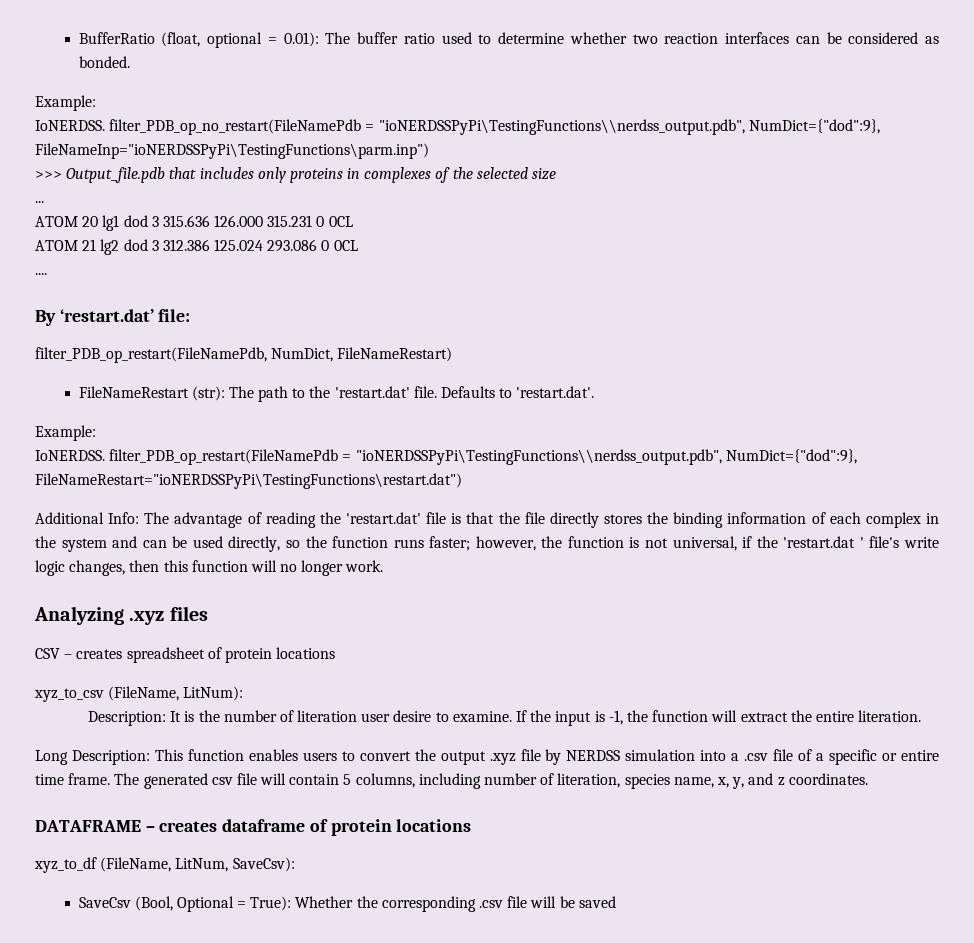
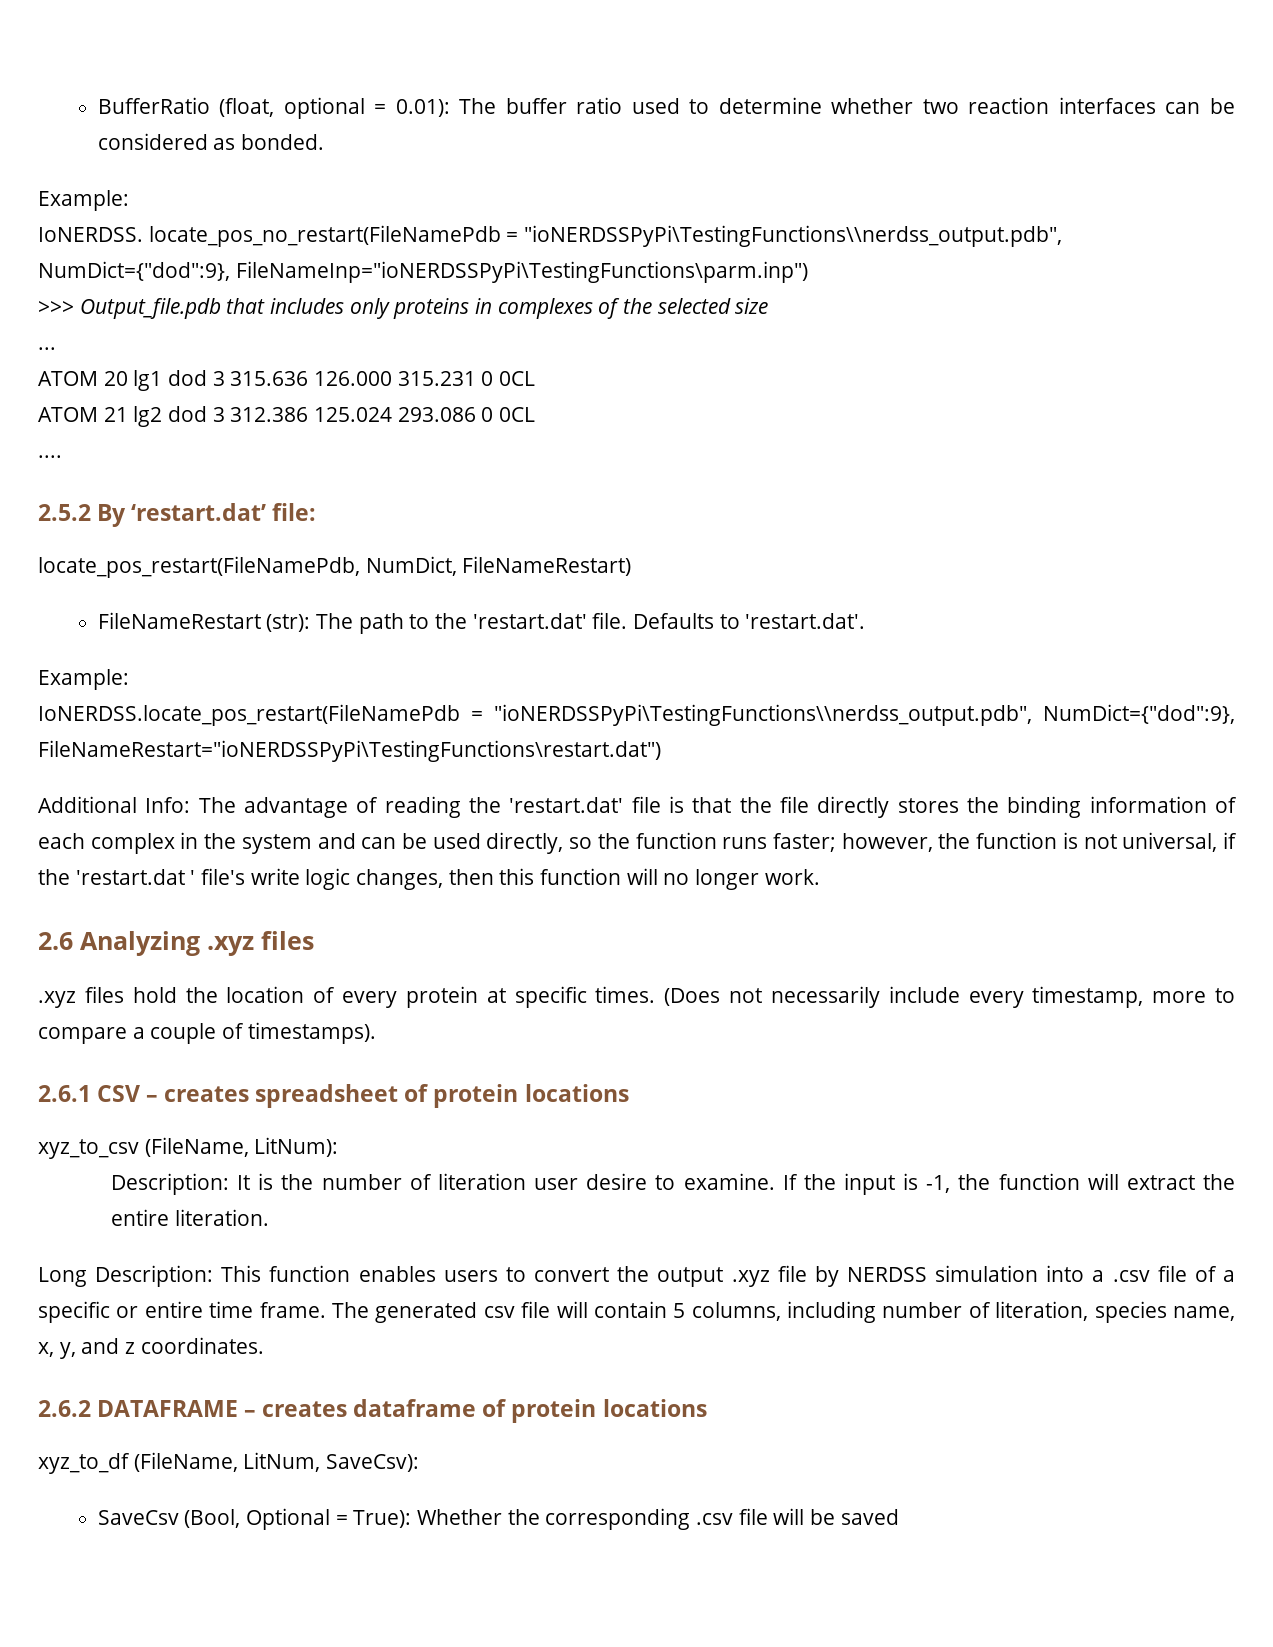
- IoNERDSS. filter_PDB_op_no_restart(FileNamePdb = "ioNERDSSPyPi\TestingFunctions\\nerdss_output.pdb", NumDict={"dod":9}, FileNameInp="ioNERDSSPyPi\TestingFunctions\parm.inp")
+ IoNERDSS. locate_pos_no_restart(FileNamePdb = "ioNERDSSPyPi\TestingFunctions\\nerdss_output.pdb", NumDict={"dod":9}, FileNameInp="ioNERDSSPyPi\TestingFunctions\parm.inp")
- By ‘restart.dat’ file:
+ 2.5.2 By ‘restart.dat’ file:
- filter_PDB_op_restart(FileNamePdb, NumDict, FileNameRestart)
+ locate_pos_restart(FileNamePdb, NumDict, FileNameRestart)
- IoNERDSS. filter_PDB_op_restart(FileNamePdb = "ioNERDSSPyPi\TestingFunctions\\nerdss_output.pdb", NumDict={"dod":9}, FileNameRestart="ioNERDSSPyPi\TestingFunctions\restart.dat")
+ IoNERDSS.locate_pos_restart(FileNamePdb = "ioNERDSSPyPi\TestingFunctions\\nerdss_output.pdb", NumDict={"dod":9}, FileNameRestart="ioNERDSSPyPi\TestingFunctions\restart.dat")
- Analyzing .xyz files
+ 2.6 Analyzing .xyz files
- CSV – creates spreadsheet of protein locations
+ .xyz files hold the location of every protein at specific times. (Does not necessarily include every timestamp, more to compare a couple of timestamps).
+ 2.6.1 CSV – creates spreadsheet of protein locations
- DATAFRAME – creates dataframe of protein locations
+ 2.6.2 DATAFRAME – creates dataframe of protein locations

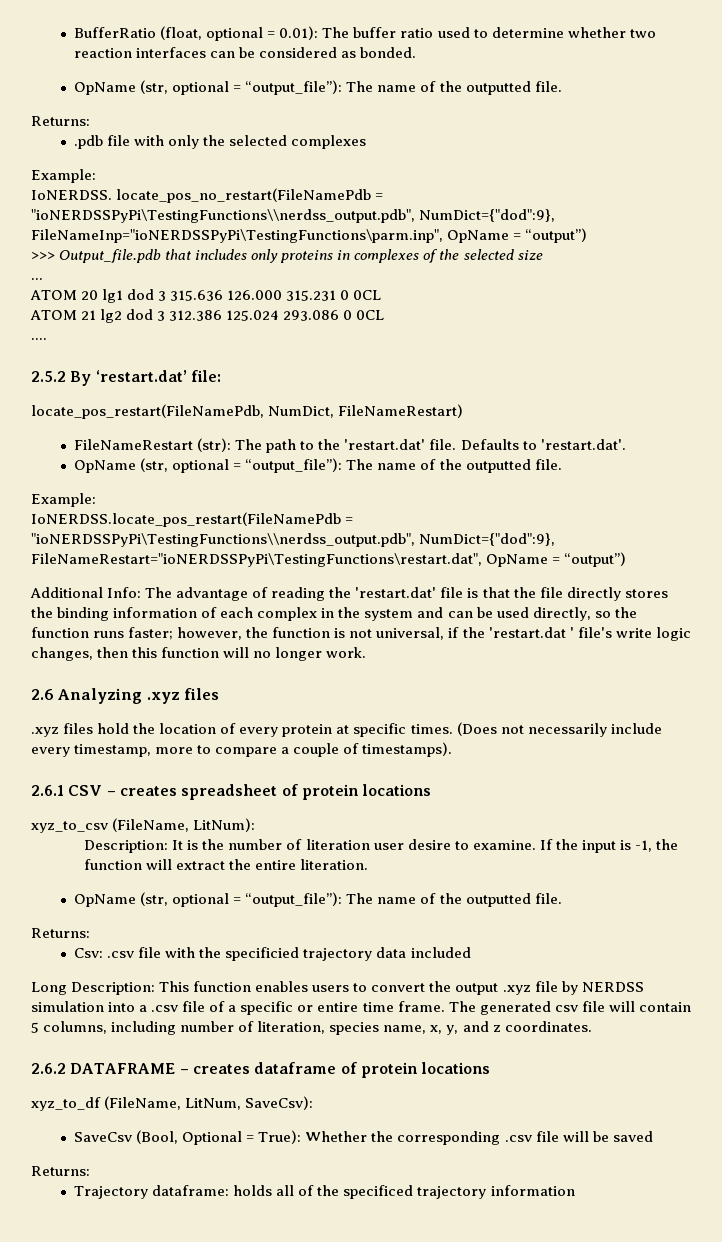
  BufferRatio (float, optional = 0.01): The buffer ratio used to determine whether two reaction interfaces can be considered as bonded.
+ OpName (str, optional = “output_file”): The name of the outputted file.
+ Returns:
+ .pdb file with only the selected complexes
- IoNERDSS. locate_pos_no_restart(FileNamePdb = "ioNERDSSPyPi\TestingFunctions\\nerdss_output.pdb", NumDict={"dod":9}, FileNameInp="ioNERDSSPyPi\TestingFunctions\parm.inp")
+ IoNERDSS. locate_pos_no_restart(FileNamePdb = "ioNERDSSPyPi\TestingFunctions\\nerdss_output.pdb", NumDict={"dod":9}, FileNameInp="ioNERDSSPyPi\TestingFunctions\parm.inp", OpName = “output”)
  Defaults to 'restart.dat'.
+ OpName (str, optional = “output_file”): The name of the outputted file.
- IoNERDSS.locate_pos_restart(FileNamePdb = "ioNERDSSPyPi\TestingFunctions\\nerdss_output.pdb", NumDict={"dod":9}, FileNameRestart="ioNERDSSPyPi\TestingFunctions\restart.dat")
+ IoNERDSS.locate_pos_restart(FileNamePdb = "ioNERDSSPyPi\TestingFunctions\\nerdss_output.pdb", NumDict={"dod":9}, FileNameRestart="ioNERDSSPyPi\TestingFunctions\restart.dat", OpName = “output”)
  If the input is -1, the function will extract the entire literation.
+ OpName (str, optional = “output_file”): The name of the outputted file.
+ Returns:
+ Csv: .csv file with the specificied trajectory data included
  SaveCsv (Bool, Optional = True): Whether the corresponding .csv file will be saved
+ Returns:
+ Trajectory dataframe: holds all of the specificed trajectory information

